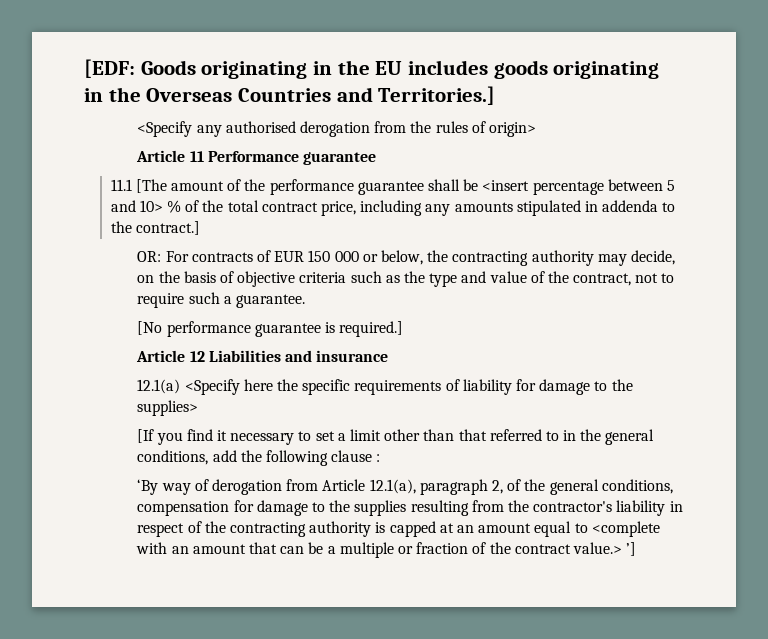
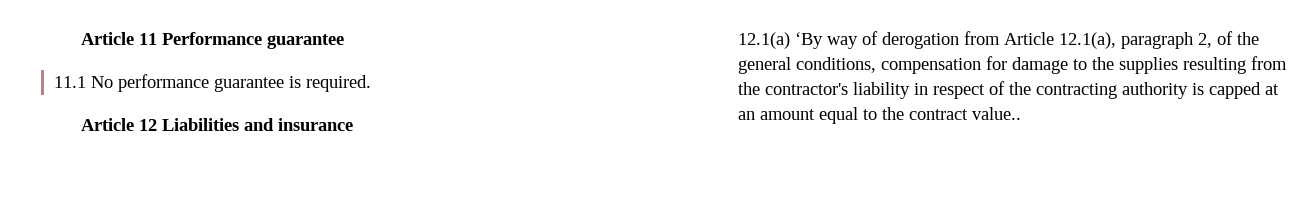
- [EDF: Goods originating in the EU includes goods originating in the Overseas Countries and Territories.]
- <Specify any authorised derogation from the rules of origin>
- 11.1 [The amount of the performance guarantee shall be <insert percentage between 5 and 10> % of the total contract price, including any amounts stipulated in addenda to the contract.]
- OR: For contracts of EUR 150 000 or below, the contracting authority may decide, on the basis of objective criteria such as the type and value of the contract, not to require such a guarantee.
- [No performance guarantee is required.]
+ 11.1 No performance guarantee is required.
- 12.1(a) <Specify here the specific requirements of liability for damage to the supplies>
- [If you find it necessary to set a limit other than that referred to in the general conditions, add the following clause :
- ‘By way of derogation from Article 12.1(a), paragraph 2, of the general conditions, compensation for damage to the supplies resulting from the contractor's liability in respect of the contracting authority is capped at an amount equal to <complete with an amount that can be a multiple or fraction of the contract value.> ’]
+ 12.1(a) ‘By way of derogation from Article 12.1(a), paragraph 2, of the general conditions, compensation for damage to the supplies resulting from the contractor's liability in respect of the contracting authority is capped at an amount equal to the contract value..

